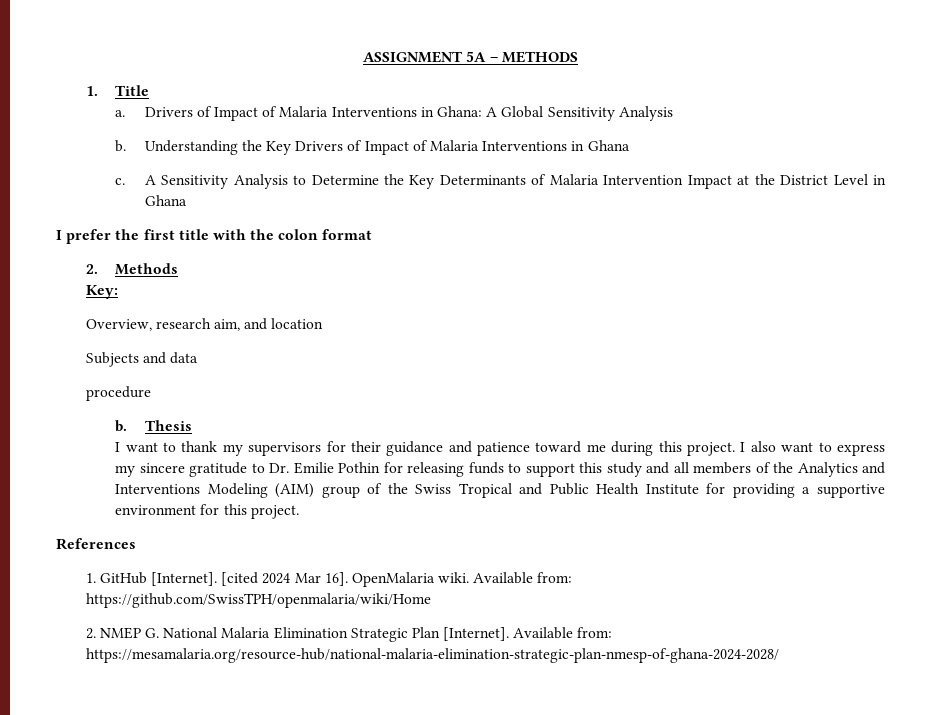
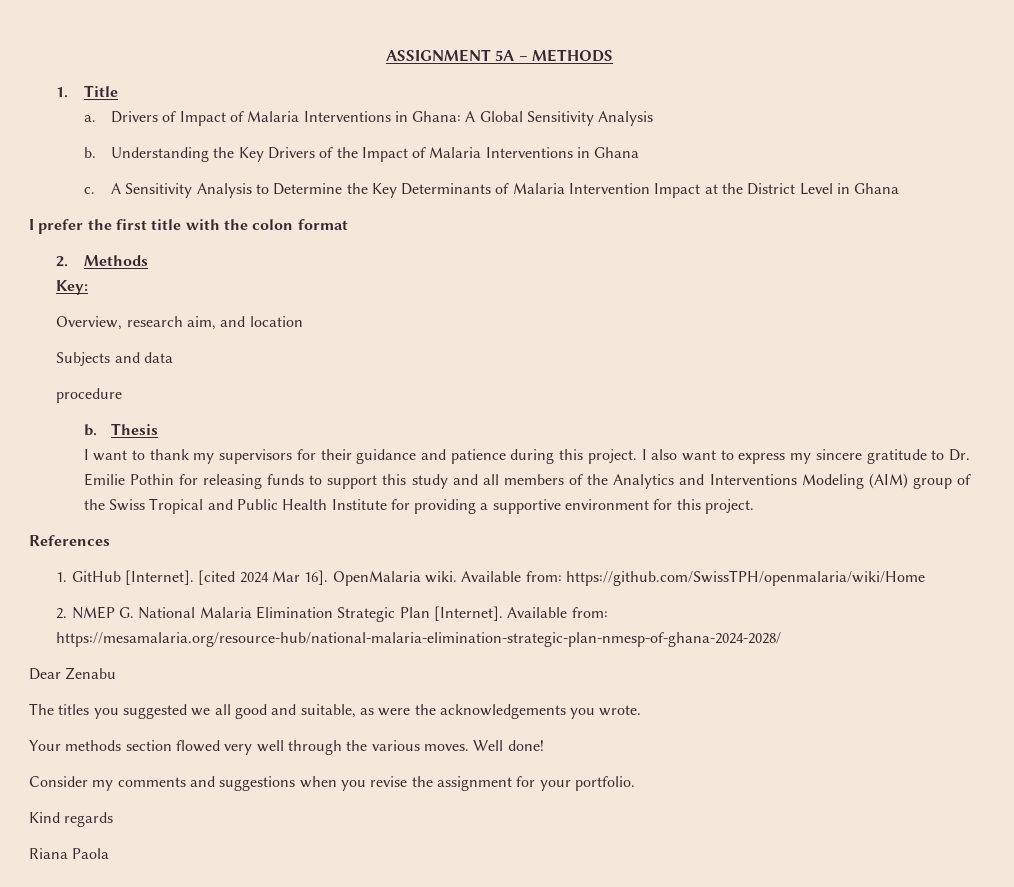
- Understanding the Key Drivers of Impact of Malaria Interventions in Ghana
+ Understanding the Key Drivers of the Impact of Malaria Interventions in Ghana
- I want to thank my supervisors for their guidance and patience toward me during this project.
+ I want to thank my supervisors for their guidance and patience during this project.
+ Dear Zenabu
+ The titles you suggested we all good and suitable, as were the acknowledgements you wrote.
+ Your methods section flowed very well through the various moves. Well done!
+ Consider my comments and suggestions when you revise the assignment for your portfolio.
+ Kind regards
+ Riana Paola

